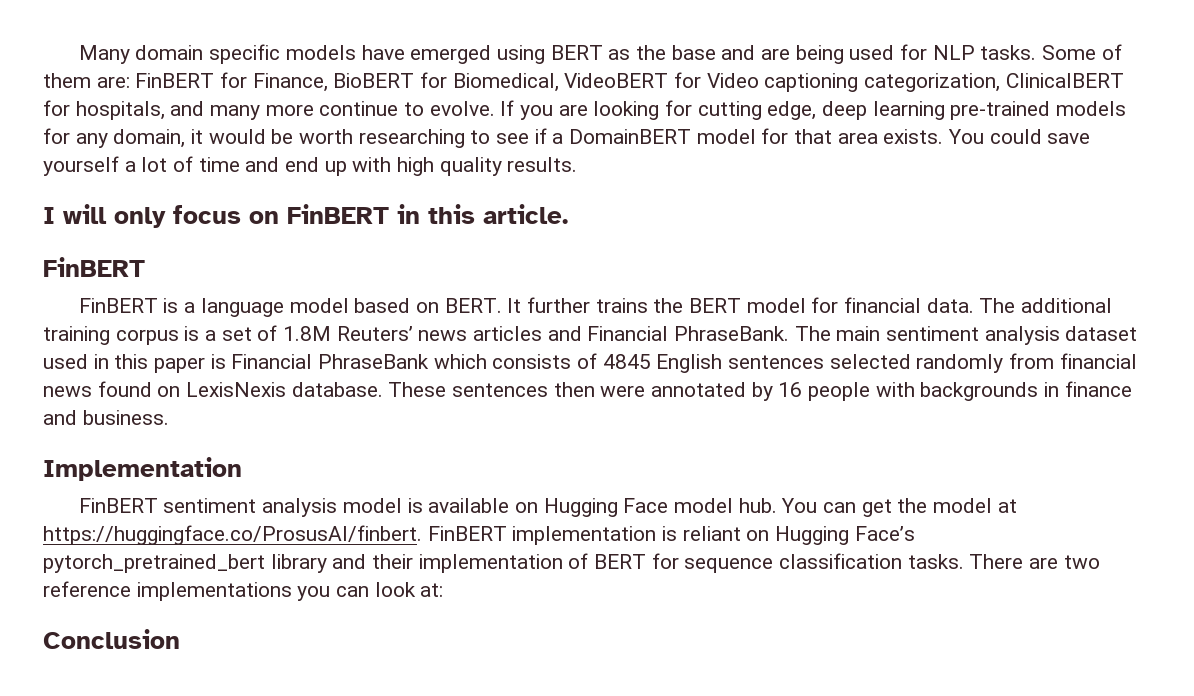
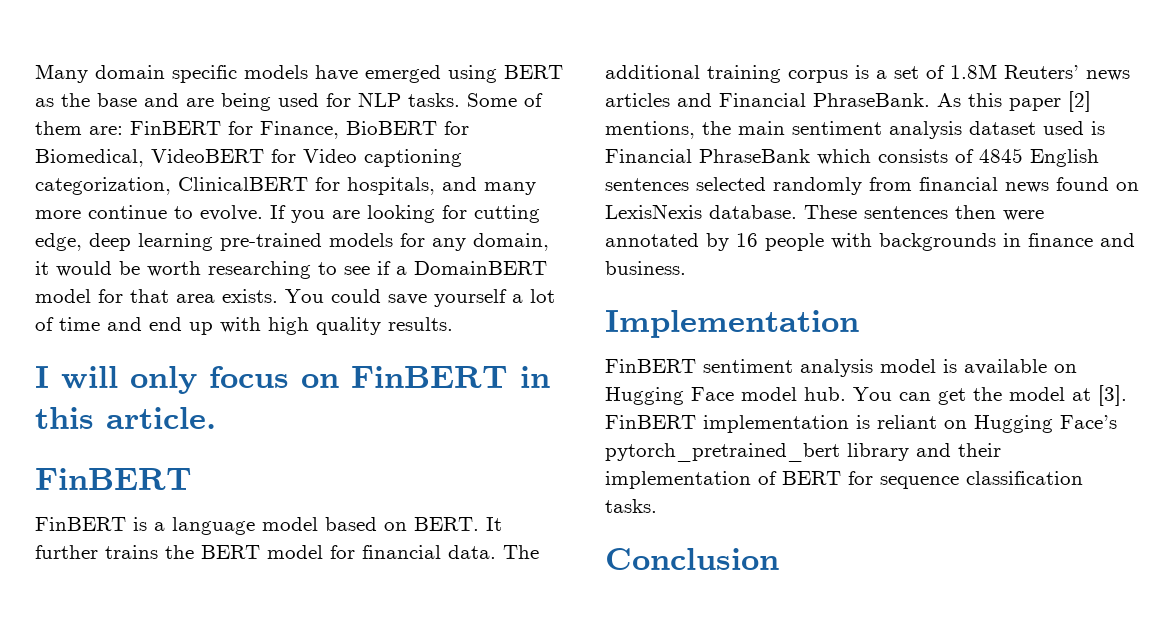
- The main sentiment analysis dataset used in this paper is Financial PhraseBank which consists of 4845 English sentences selected randomly from financial news found on LexisNexis database.
+ As this paper [2] mentions, the main sentiment analysis dataset used is Financial PhraseBank which consists of 4845 English sentences selected randomly from financial news found on LexisNexis database.
- You can get the model at https://huggingface.co/ProsusAI/finbert. FinBERT implementation is reliant on Hugging Face’s pytorch_pretrained_bert library and their implementation of BERT for sequence classification tasks. There are two reference implementations you can look at:
+ You can get the model at [3]. FinBERT implementation is reliant on Hugging Face’s pytorch_pretrained_bert library and their implementation of BERT for sequence classification tasks.

